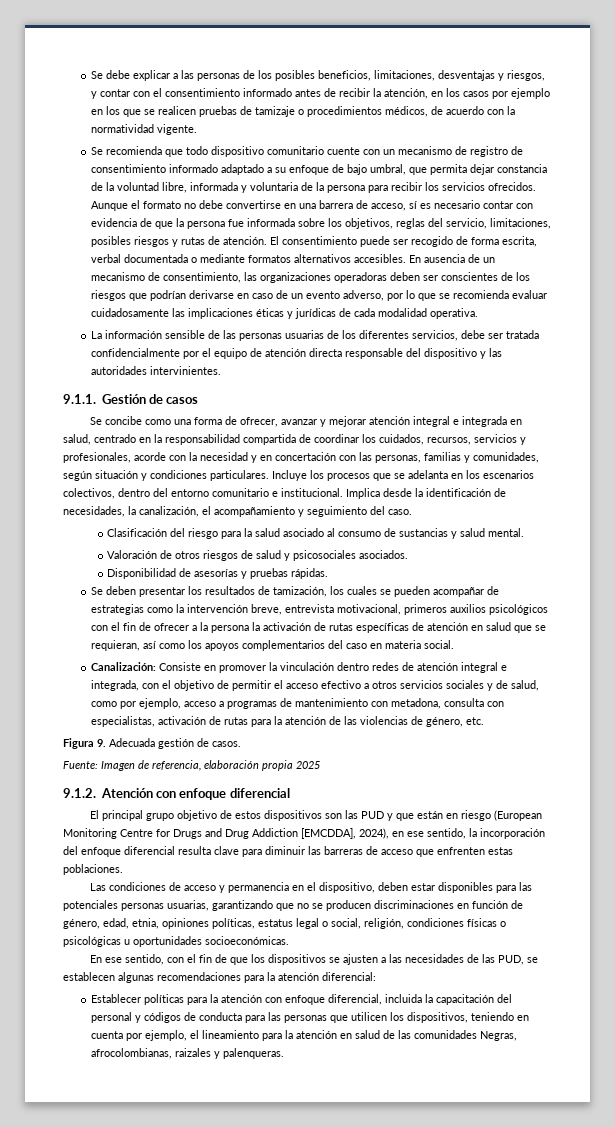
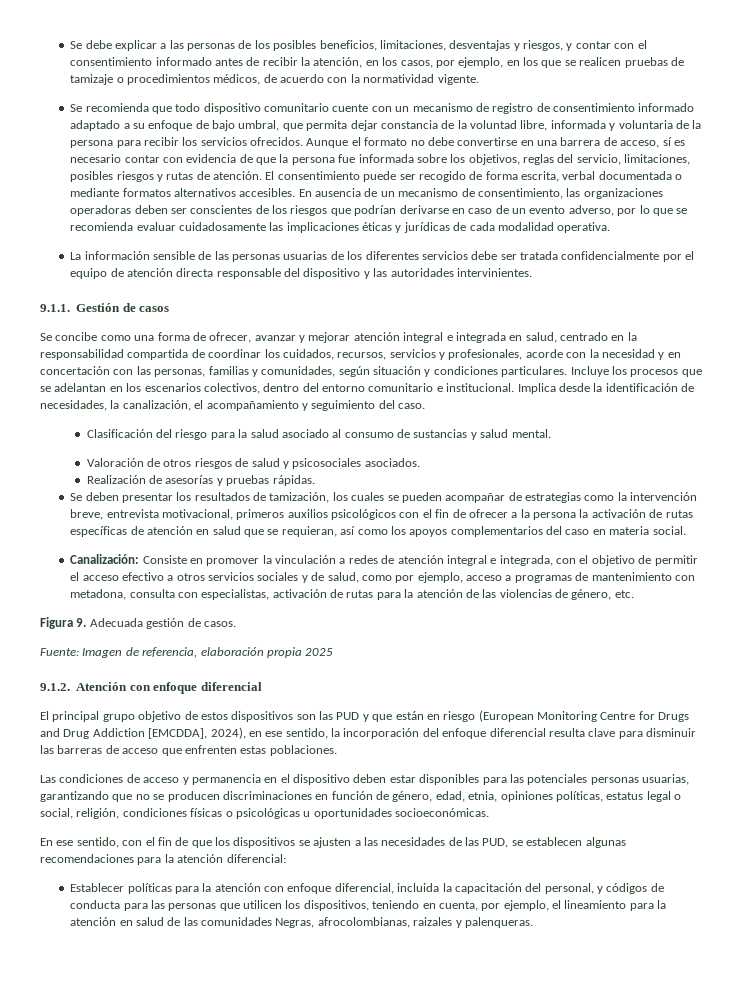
- Se debe explicar a las personas de los posibles beneficios, limitaciones, desventajas y riesgos, y contar con el consentimiento informado antes de recibir la atención, en los casos por ejemplo en los que se realicen pruebas de tamizaje o procedimientos médicos, de acuerdo con la normatividad vigente.
+ Se debe explicar a las personas de los posibles beneficios, limitaciones, desventajas y riesgos, y contar con el consentimiento informado antes de recibir la atención, en los casos, por ejemplo, en los que se realicen pruebas de tamizaje o procedimientos médicos, de acuerdo con la normatividad vigente.
- La información sensible de las personas usuarias de los diferentes servicios, debe ser tratada confidencialmente por el equipo de atención directa responsable del dispositivo y las autoridades intervinientes.
+ La información sensible de las personas usuarias de los diferentes servicios debe ser tratada confidencialmente por el equipo de atención directa responsable del dispositivo y las autoridades intervinientes.
- Incluye los procesos que se adelanta en los escenarios colectivos, dentro del entorno comunitario e institucional.
+ Incluye los procesos que se adelantan en los escenarios colectivos, dentro del entorno comunitario e institucional.
- Disponibilidad de asesorías y pruebas rápidas.
+ Realización de asesorías y pruebas rápidas.
- Canalización: Consiste en promover la vinculación dentro redes de atención integral e integrada, con el objetivo de permitir el acceso efectivo a otros servicios sociales y de salud, como por ejemplo, acceso a programas de mantenimiento con metadona, consulta con especialistas, activación de rutas para la atención de las violencias de género, etc.
+ Canalización: Consiste en promover la vinculación a redes de atención integral e integrada, con el objetivo de permitir el acceso efectivo a otros servicios sociales y de salud, como por ejemplo, acceso a programas de mantenimiento con metadona, consulta con especialistas, activación de rutas para la atención de las violencias de género, etc.
- El principal grupo objetivo de estos dispositivos son las PUD y que están en riesgo (European Monitoring Centre for Drugs and Drug Addiction [EMCDDA], 2024), en ese sentido, la incorporación del enfoque diferencial resulta clave para diminuir las barreras de acceso que enfrenten estas poblaciones.
+ El principal grupo objetivo de estos dispositivos son las PUD y que están en riesgo (European Monitoring Centre for Drugs and Drug Addiction [EMCDDA], 2024), en ese sentido, la incorporación del enfoque diferencial resulta clave para disminuir las barreras de acceso que enfrenten estas poblaciones.
- Las condiciones de acceso y permanencia en el dispositivo, deben estar disponibles para las potenciales personas usuarias, garantizando que no se producen discriminaciones en función de género, edad, etnia, opiniones políticas, estatus legal o social, religión, condiciones físicas o psicológicas u oportunidades socioeconómicas.
+ Las condiciones de acceso y permanencia en el dispositivo deben estar disponibles para las potenciales personas usuarias, garantizando que no se producen discriminaciones en función de género, edad, etnia, opiniones políticas, estatus legal o social, religión, condiciones físicas o psicológicas u oportunidades socioeconómicas.
- Establecer políticas para la atención con enfoque diferencial, incluida la capacitación del personal y códigos de conducta para las personas que utilicen los dispositivos, teniendo en cuenta por ejemplo, el lineamiento para la atención en salud de las comunidades Negras, afrocolombianas, raizales y palenqueras.
+ Establecer políticas para la atención con enfoque diferencial, incluida la capacitación del personal, y códigos de conducta para las personas que utilicen los dispositivos, teniendo en cuenta, por ejemplo, el lineamiento para la atención en salud de las comunidades Negras, afrocolombianas, raizales y palenqueras.

